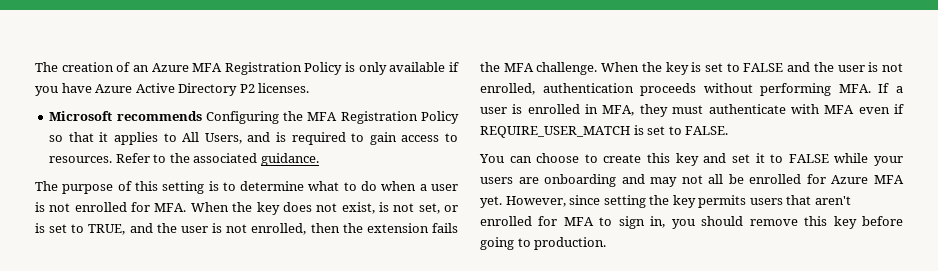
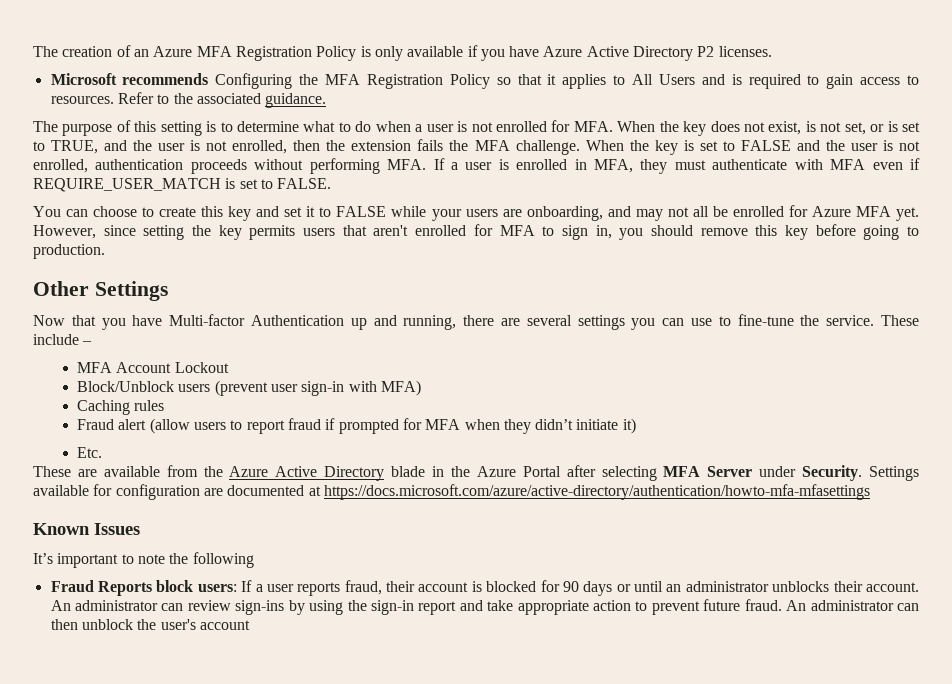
- Microsoft recommends Configuring the MFA Registration Policy so that it applies to All Users, and is required to gain access to resources.
+ Microsoft recommends Configuring the MFA Registration Policy so that it applies to All Users and is required to gain access to resources.
- You can choose to create this key and set it to FALSE while your users are onboarding and may not all be enrolled for Azure MFA yet.
+ You can choose to create this key and set it to FALSE while your users are onboarding, and may not all be enrolled for Azure MFA yet.
+ Other Settings
+ Now that you have Multi-factor Authentication up and running, there are several settings you can use to fine-tune the service. These include –
+ MFA Account Lockout
+ Block/Unblock users (prevent user sign-in with MFA)
+ Caching rules
+ Fraud alert (allow users to report fraud if prompted for MFA when they didn’t initiate it)
+ Etc.
+ These are available from the Azure Active Directory blade in the Azure Portal after selecting MFA Server under Security. Settings available for configuration are documented at https://docs.microsoft.com/azure/active-directory/authentication/howto-mfa-mfasettings
+ Known Issues
+ It’s important to note the following
+ Fraud Reports block users: If a user reports fraud, their account is blocked for 90 days or until an administrator unblocks their account. An administrator can review sign-ins by using the sign-in report and take appropriate action to prevent future fraud. An administrator can then unblock the user's account

